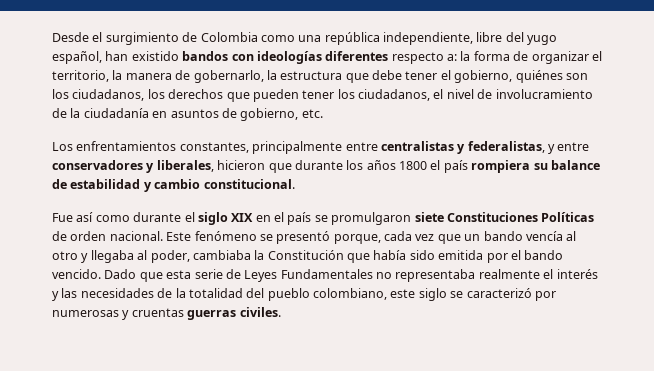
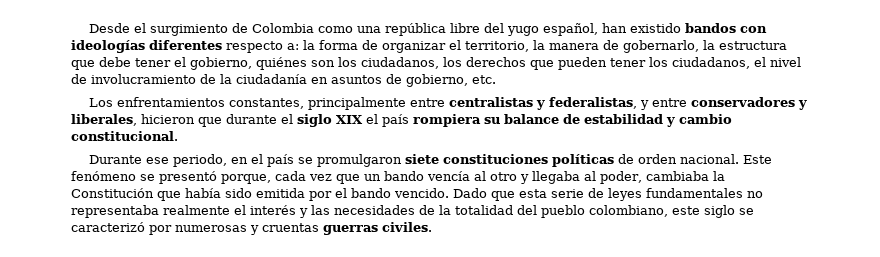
- Desde el surgimiento de Colombia como una república independiente, libre del yugo español, han existido bandos con ideologías diferentes respecto a: la forma de organizar el territorio, la manera de gobernarlo, la estructura que debe tener el gobierno, quiénes son los ciudadanos, los derechos que pueden tener los ciudadanos, el nivel de involucramiento de la ciudadanía en asuntos de gobierno, etc.
+ Desde el surgimiento de Colombia como una república libre del yugo español, han existido bandos con ideologías diferentes respecto a: la forma de organizar el territorio, la manera de gobernarlo, la estructura que debe tener el gobierno, quiénes son los ciudadanos, los derechos que pueden tener los ciudadanos, el nivel de involucramiento de la ciudadanía en asuntos de gobierno, etc.
- Los enfrentamientos constantes, principalmente entre centralistas y federalistas, y entre conservadores y liberales, hicieron que durante los años 1800 el país rompiera su balance de estabilidad y cambio constitucional.
+ Los enfrentamientos constantes, principalmente entre centralistas y federalistas, y entre conservadores y liberales, hicieron que durante el siglo XIX el país rompiera su balance de estabilidad y cambio constitucional.
- Fue así como durante el siglo XIX en el país se promulgaron siete Constituciones Políticas de orden nacional.
+ Durante ese periodo, en el país se promulgaron siete constituciones políticas de orden nacional.
- Dado que esta serie de Leyes Fundamentales no representaba realmente el interés y las necesidades de la totalidad del pueblo colombiano, este siglo se caracterizó por numerosas y cruentas guerras civiles.
+ Dado que esta serie de leyes fundamentales no representaba realmente el interés y las necesidades de la totalidad del pueblo colombiano, este siglo se caracterizó por numerosas y cruentas guerras civiles.

